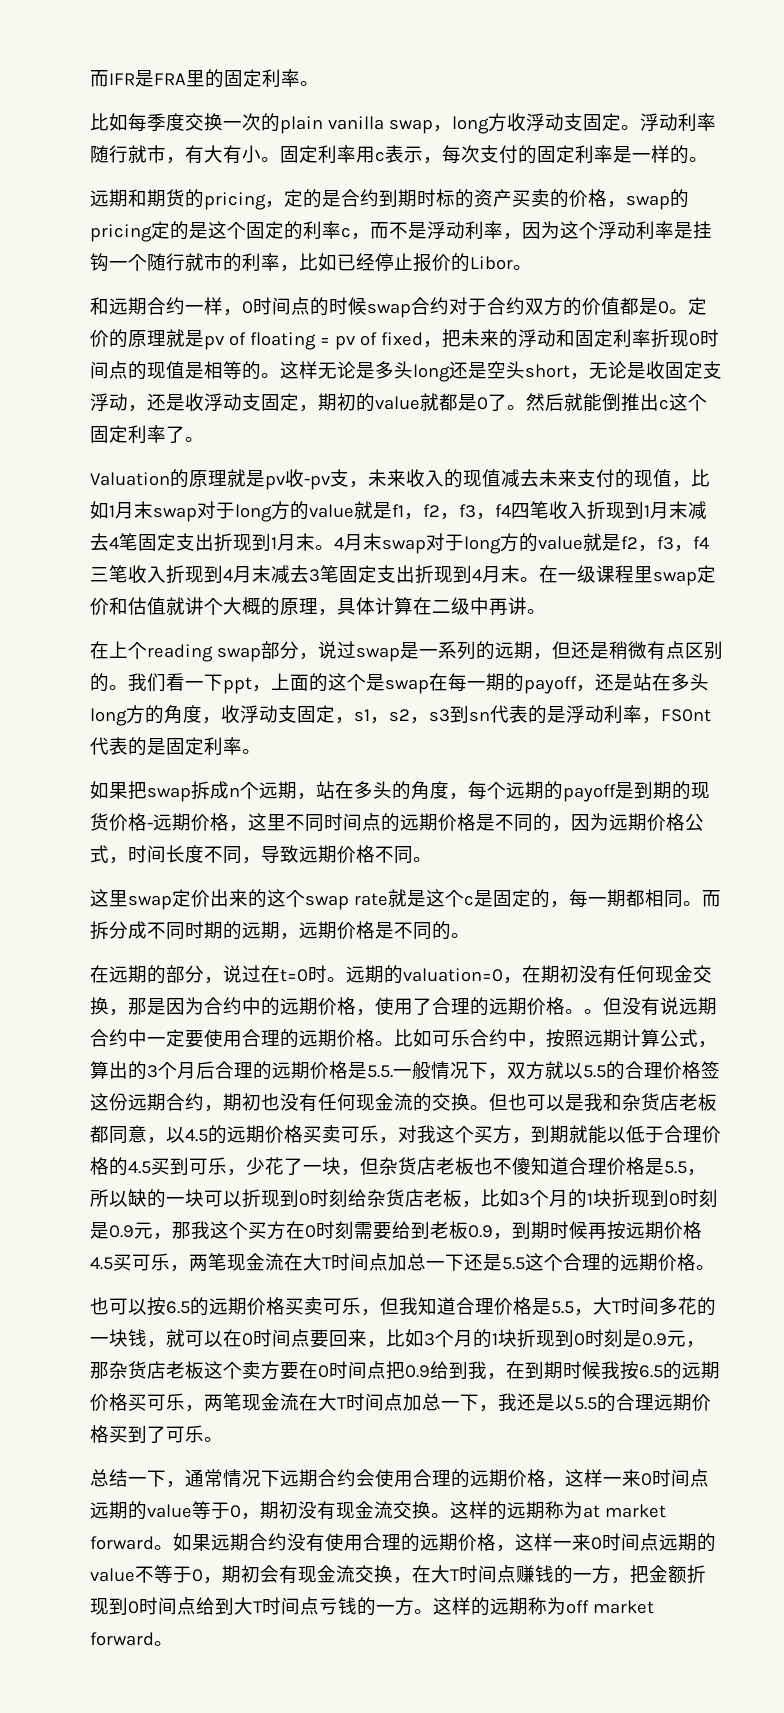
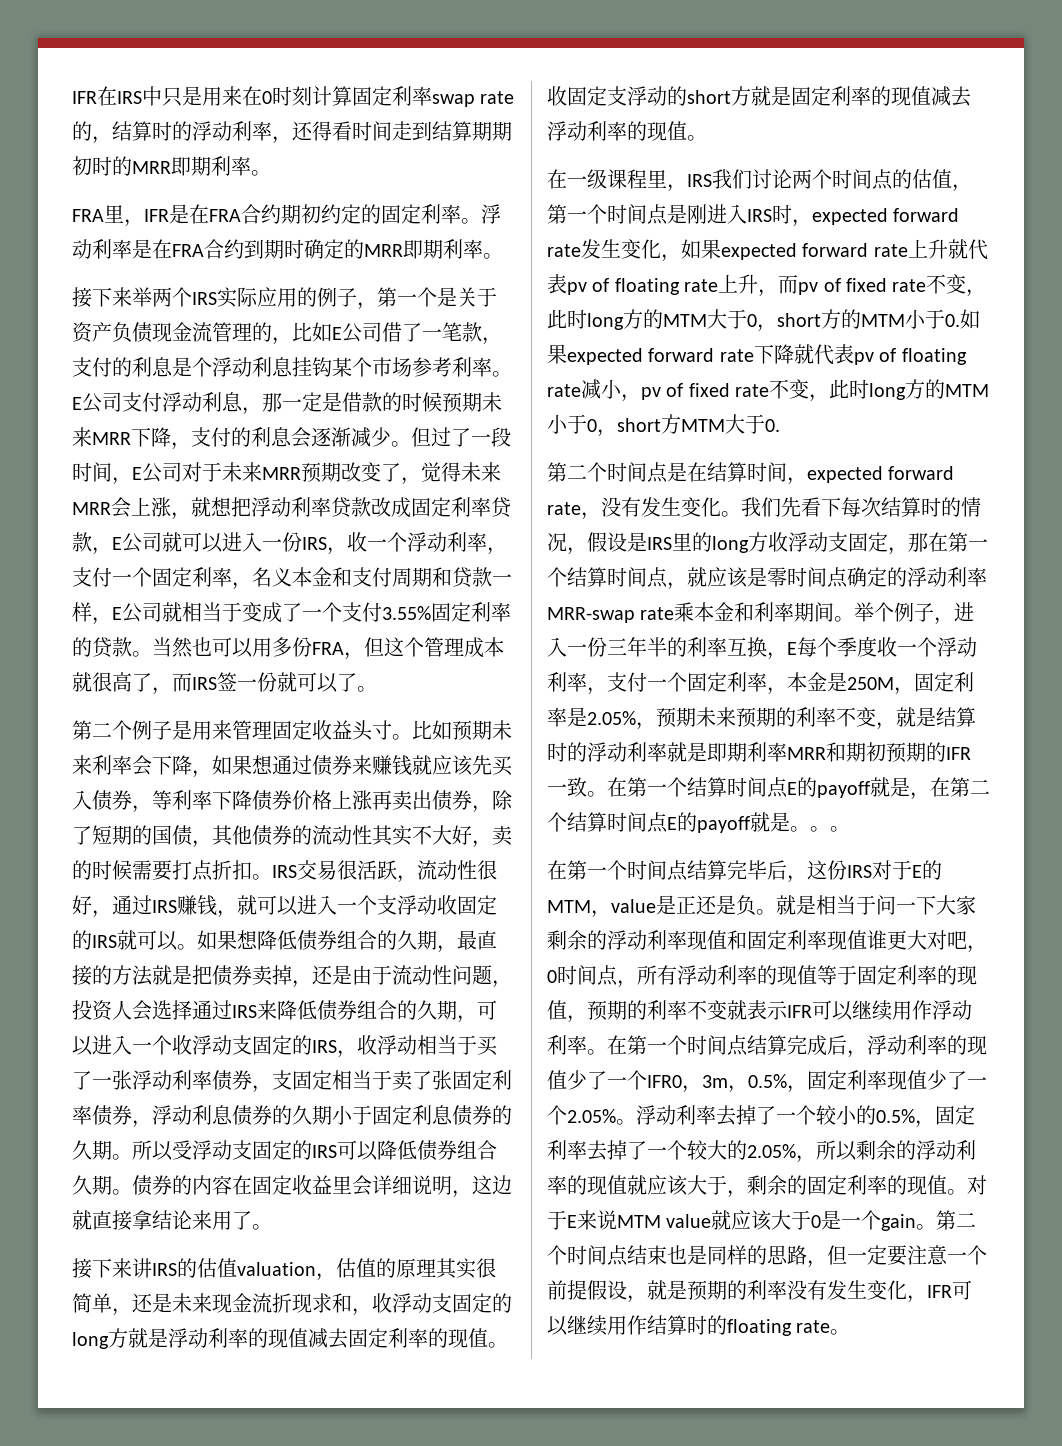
- 而IFR是FRA里的固定利率。
- 比如每季度交换一次的plain vanilla swap，long方收浮动支固定。浮动利率随行就市，有大有小。固定利率用c表示，每次支付的固定利率是一样的。
- 远期和期货的pricing，定的是合约到期时标的资产买卖的价格，swap的pricing定的是这个固定的利率c，而不是浮动利率，因为这个浮动利率是挂钩一个随行就市的利率，比如已经停止报价的Libor。
- 和远期合约一样，0时间点的时候swap合约对于合约双方的价值都是0。定价的原理就是pv of floating = pv of fixed，把未来的浮动和固定利率折现0时间点的现值是相等的。这样无论是多头long还是空头short，无论是收固定支浮动，还是收浮动支固定，期初的value就都是0了。然后就能倒推出c这个固定利率了。
- Valuation的原理就是pv收-pv支，未来收入的现值减去未来支付的现值，比如1月末swap对于long方的value就是f1，f2，f3，f4四笔收入折现到1月末减去4笔固定支出折现到1月末。4月末swap对于long方的value就是f2，f3，f4三笔收入折现到4月末减去3笔固定支出折现到4月末。在一级课程里swap定价和估值就讲个大概的原理，具体计算在二级中再讲。
- 在上个reading swap部分，说过swap是一系列的远期，但还是稍微有点区别的。我们看一下ppt，上面的这个是swap在每一期的payoff，还是站在多头long方的角度，收浮动支固定，s1，s2，s3到sn代表的是浮动利率，FS0nt代表的是固定利率。
- 如果把swap拆成n个远期，站在多头的角度，每个远期的payoff是到期的现货价格-远期价格，这里不同时间点的远期价格是不同的，因为远期价格公式，时间长度不同，导致远期价格不同。
- 这里swap定价出来的这个swap rate就是这个c是固定的，每一期都相同。而拆分成不同时期的远期，远期价格是不同的。
- 在远期的部分，说过在t=0时。远期的valuation=0，在期初没有任何现金交换，那是因为合约中的远期价格，使用了合理的远期价格。。但没有说远期合约中一定要使用合理的远期价格。比如可乐合约中，按照远期计算公式，算出的3个月后合理的远期价格是5.5.一般情况下，双方就以5.5的合理价格签这份远期合约，期初也没有任何现金流的交换。但也可以是我和杂货店老板都同意，以4.5的远期价格买卖可乐，对我这个买方，到期就能以低于合理价格的4.5买到可乐，少花了一块，但杂货店老板也不傻知道合理价格是5.5，所以缺的一块可以折现到0时刻给杂货店老板，比如3个月的1块折现到0时刻是0.9元，那我这个买方在0时刻需要给到老板0.9，到期时候再按远期价格4.5买可乐，两笔现金流在大T时间点加总一下还是5.5这个合理的远期价格。
- 也可以按6.5的远期价格买卖可乐，但我知道合理价格是5.5，大T时间多花的一块钱，就可以在0时间点要回来，比如3个月的1块折现到0时刻是0.9元，那杂货店老板这个卖方要在0时间点把0.9给到我，在到期时候我按6.5的远期价格买可乐，两笔现金流在大T时间点加总一下，我还是以5.5的合理远期价格买到了可乐。
- 总结一下，通常情况下远期合约会使用合理的远期价格，这样一来0时间点远期的value等于0，期初没有现金流交换。这样的远期称为at market forward。如果远期合约没有使用合理的远期价格，这样一来0时间点远期的value不等于0，期初会有现金流交换，在大T时间点赚钱的一方，把金额折现到0时间点给到大T时间点亏钱的一方。这样的远期称为off market forward。
+ IFR在IRS中只是用来在0时刻计算固定利率swap rate的，结算时的浮动利率，还得看时间走到结算期期初时的MRR即期利率。
+ FRA里，IFR是在FRA合约期初约定的固定利率。浮动利率是在FRA合约到期时确定的MRR即期利率。
+ 接下来举两个IRS实际应用的例子，第一个是关于资产负债现金流管理的，比如E公司借了一笔款，支付的利息是个浮动利息挂钩某个市场参考利率。E公司支付浮动利息，那一定是借款的时候预期未来MRR下降，支付的利息会逐渐减少。但过了一段时间，E公司对于未来MRR预期改变了，觉得未来MRR会上涨，就想把浮动利率贷款改成固定利率贷款，E公司就可以进入一份IRS，收一个浮动利率，支付一个固定利率，名义本金和支付周期和贷款一样，E公司就相当于变成了一个支付3.55%固定利率的贷款。当然也可以用多份FRA，但这个管理成本就很高了，而IRS签一份就可以了。
+ 第二个例子是用来管理固定收益头寸。比如预期未来利率会下降，如果想通过债券来赚钱就应该先买入债券，等利率下降债券价格上涨再卖出债券，除了短期的国债，其他债券的流动性其实不大好，卖的时候需要打点折扣。IRS交易很活跃，流动性很好，通过IRS赚钱，就可以进入一个支浮动收固定的IRS就可以。如果想降低债券组合的久期，最直接的方法就是把债券卖掉，还是由于流动性问题，投资人会选择通过IRS来降低债券组合的久期，可以进入一个收浮动支固定的IRS，收浮动相当于买了一张浮动利率债券，支固定相当于卖了张固定利率债券，浮动利息债券的久期小于固定利息债券的久期。所以受浮动支固定的IRS可以降低债券组合久期。债券的内容在固定收益里会详细说明，这边就直接拿结论来用了。
+ 接下来讲IRS的估值valuation，估值的原理其实很简单，还是未来现金流折现求和，收浮动支固定的long方就是浮动利率的现值减去固定利率的现值。收固定支浮动的short方就是固定利率的现值减去浮动利率的现值。
+ 在一级课程里，IRS我们讨论两个时间点的估值，第一个时间点是刚进入IRS时，expected forward rate发生变化，如果expected forward rate上升就代表pv of floating rate上升，而pv of fixed rate不变，此时long方的MTM大于0，short方的MTM小于0.如果expected forward rate下降就代表pv of floating rate减小，pv of fixed rate不变，此时long方的MTM小于0，short方MTM大于0.
+ 第二个时间点是在结算时间，expected forward rate，没有发生变化。我们先看下每次结算时的情况，假设是IRS里的long方收浮动支固定，那在第一个结算时间点，就应该是零时间点确定的浮动利率MRR-swap rate乘本金和利率期间。举个例子，进入一份三年半的利率互换，E每个季度收一个浮动利率，支付一个固定利率，本金是250M，固定利率是2.05%，预期未来预期的利率不变，就是结算时的浮动利率就是即期利率MRR和期初预期的IFR一致。在第一个结算时间点E的payoff就是，在第二个结算时间点E的payoff就是。。。
+ 在第一个时间点结算完毕后，这份IRS对于E的MTM，value是正还是负。就是相当于问一下大家剩余的浮动利率现值和固定利率现值谁更大对吧，0时间点，所有浮动利率的现值等于固定利率的现值，预期的利率不变就表示IFR可以继续用作浮动利率。在第一个时间点结算完成后，浮动利率的现值少了一个IFR0，3m，0.5%，固定利率现值少了一个2.05%。浮动利率去掉了一个较小的0.5%，固定利率去掉了一个较大的2.05%，所以剩余的浮动利率的现值就应该大于，剩余的固定利率的现值。对于E来说MTM value就应该大于0是一个gain。第二个时间点结束也是同样的思路，但一定要注意一个前提假设，就是预期的利率没有发生变化，IFR可以继续用作结算时的floating rate。

